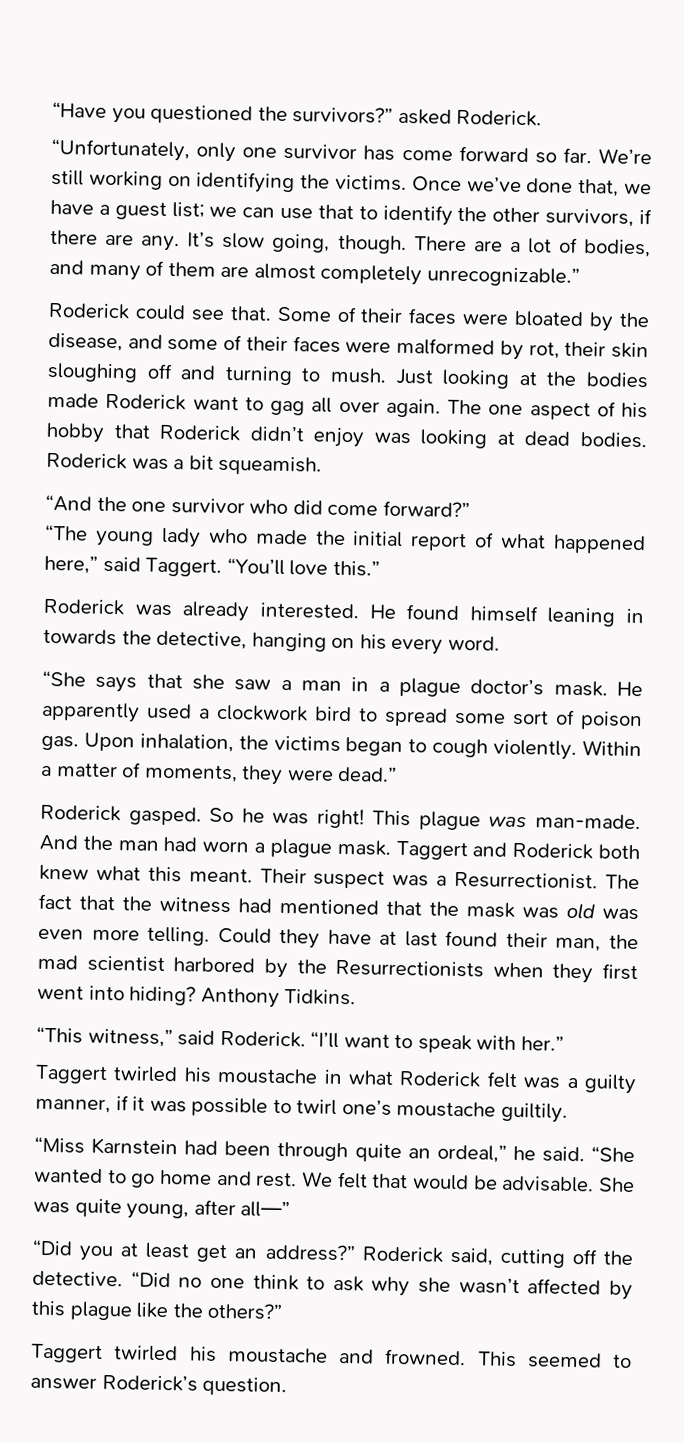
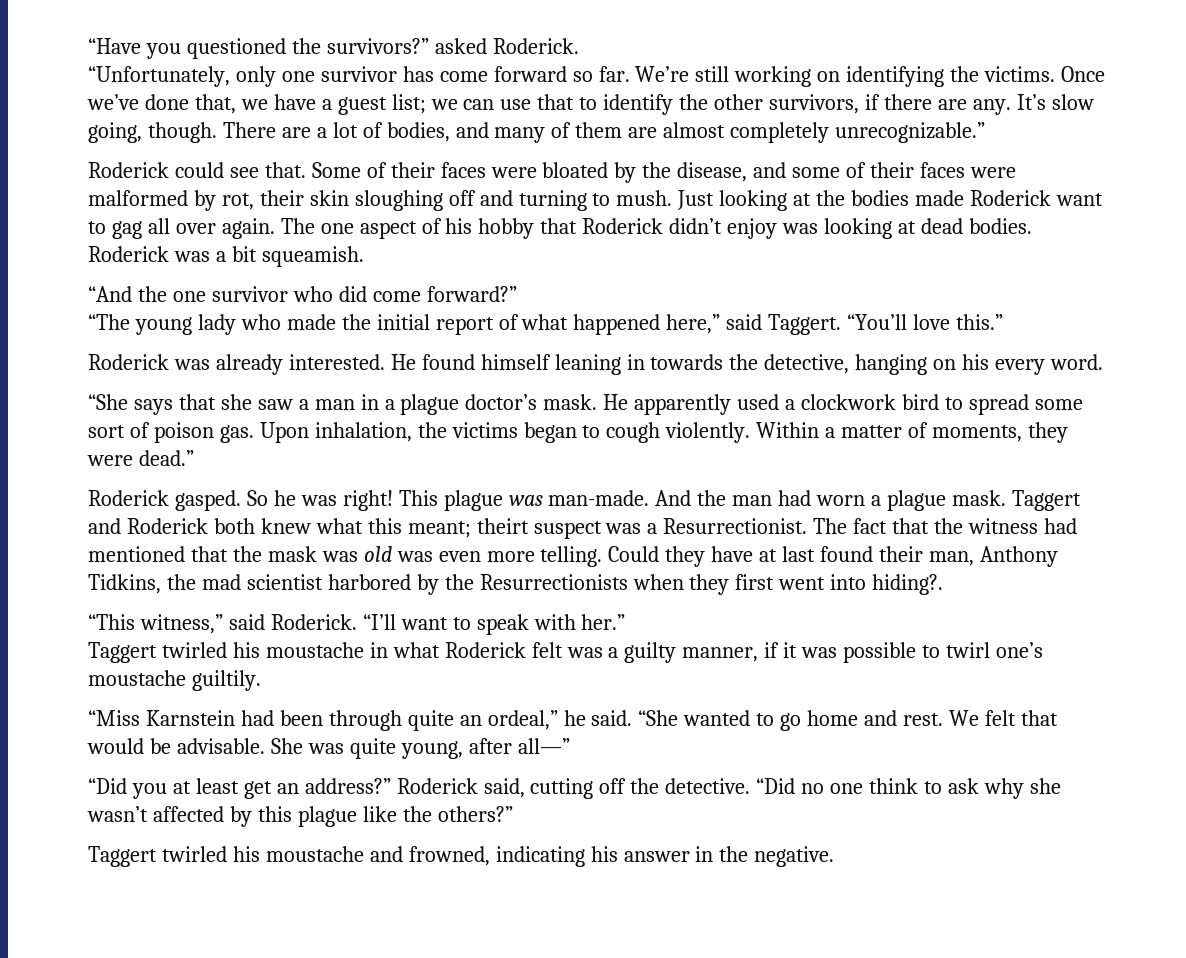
- Taggert and Roderick both knew what this meant. Their suspect was a Resurrectionist.
+ Taggert and Roderick both knew what this meant; theirt suspect was a Resurrectionist.
- Could they have at last found their man, the mad scientist harbored by the Resurrectionists when they first went into hiding? Anthony Tidkins.
+ Could they have at last found their man, Anthony Tidkins, the mad scientist harbored by the Resurrectionists when they first went into hiding?.
- Taggert twirled his moustache and frowned. This seemed to answer Roderick’s question.
+ Taggert twirled his moustache and frowned, indicating his answer in the negative.

